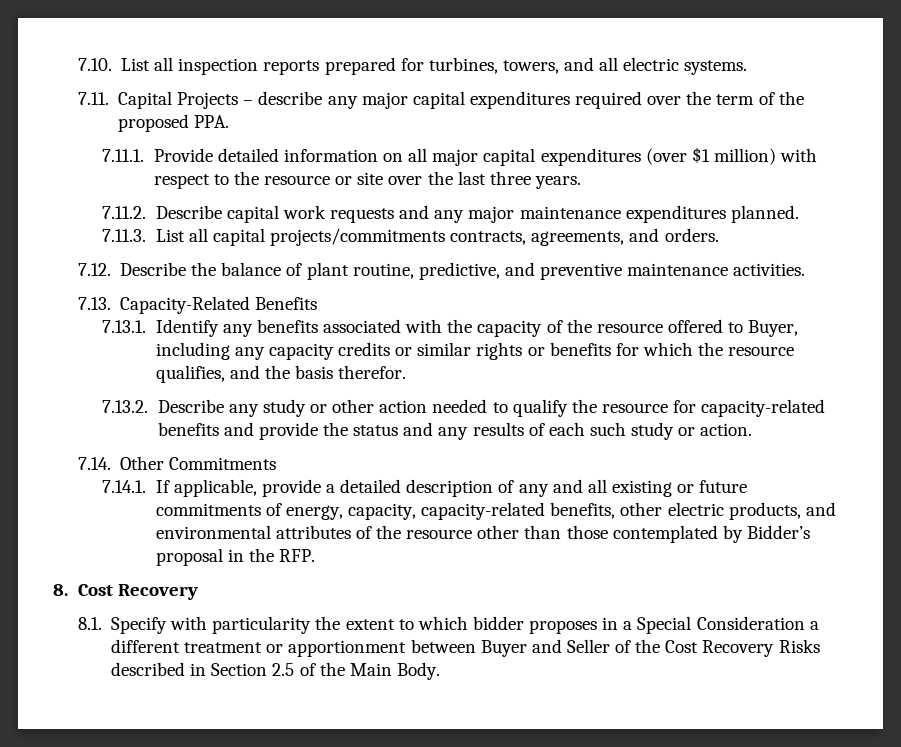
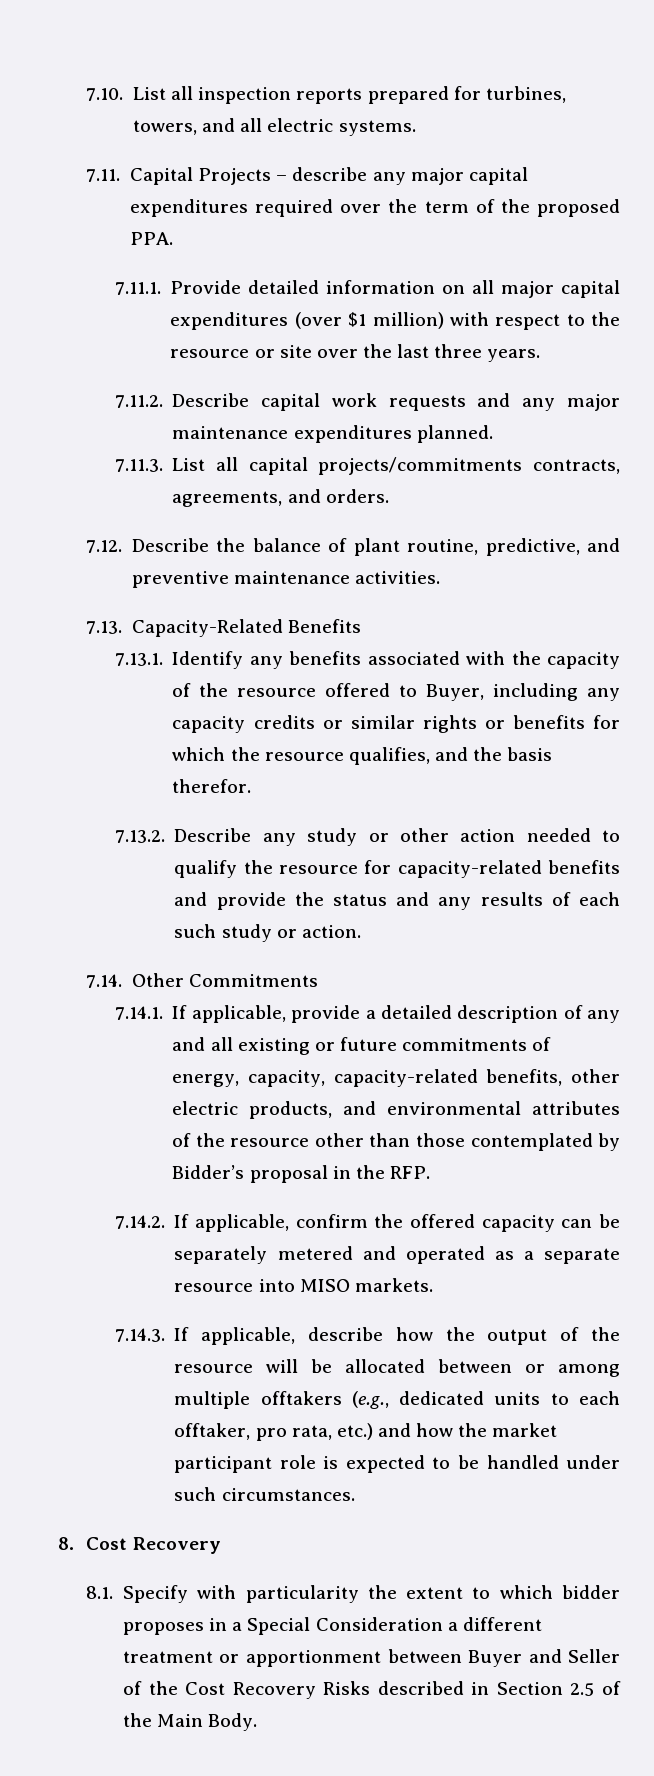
+ 7.14.2. If applicable, confirm the offered capacity can be separately metered and operated as a separate resource into MISO markets.
+ 7.14.3. If applicable, describe how the output of the resource will be allocated between or among multiple offtakers (e.g., dedicated units to each offtaker, pro rata, etc.) and how the market participant role is expected to be handled under such circumstances.

